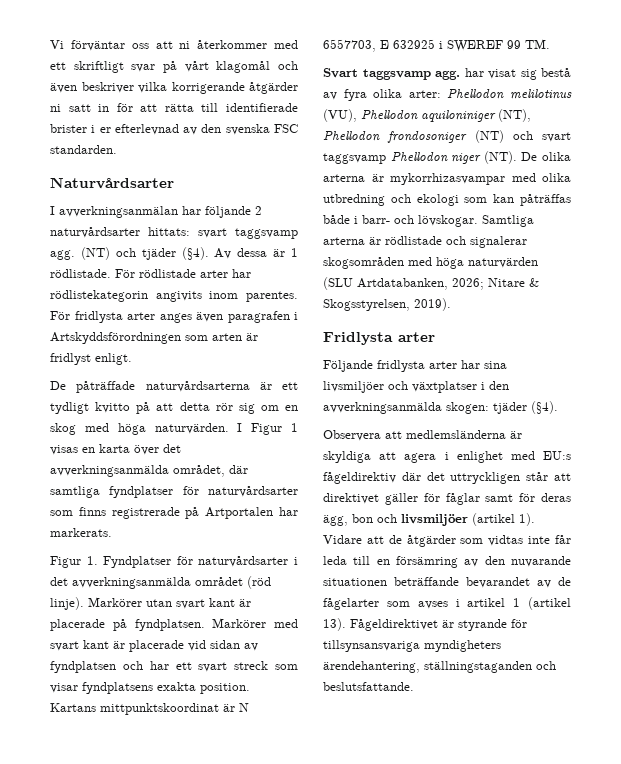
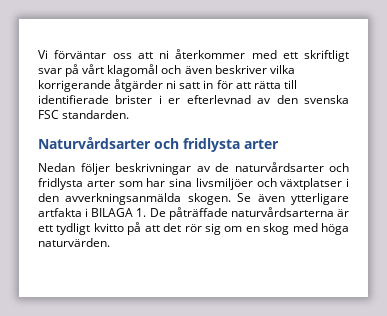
- Naturvårdsarter
- I avverkningsanmälan har följande 2 naturvårdsarter hittats: svart taggsvamp agg. (NT) och tjäder (§4). Av dessa är 1 rödlistade. För rödlistade arter har rödlistekategorin angivits inom parentes. För fridlysta arter anges även paragrafen i Artskyddsförordningen som arten är fridlyst enligt.
- De påträffade naturvårdsarterna är ett tydligt kvitto på att detta rör sig om en skog med höga naturvärden. I Figur 1 visas en karta över det avverkningsanmälda området, där samtliga fyndplatser för naturvårdsarter som finns registrerade på Artportalen har markerats.
- Figur 1. Fyndplatser för naturvårdsarter i det avverkningsanmälda området (röd linje). Markörer utan svart kant är placerade på fyndplatsen. Markörer med svart kant är placerade vid sidan av fyndplatsen och har ett svart streck som visar fyndplatsens exakta position. Kartans mittpunktskoordinat är N 6557703, E 632925 i SWEREF 99 TM.
- Svart taggsvamp agg. har visat sig bestå av fyra olika arter: Phellodon melilotinus (VU), Phellodon aquiloniniger (NT), Phellodon frondosoniger (NT) och svart taggsvamp Phellodon niger (NT). De olika arterna är mykorrhizasvampar med olika utbredning och ekologi som kan påträffas både i barr- och lövskogar. Samtliga arterna är rödlistade och signalerar skogsområden med höga naturvärden (SLU Artdatabanken, 2026; Nitare & Skogsstyrelsen, 2019).
- Fridlysta arter
- Följande fridlysta arter har sina livsmiljöer och växtplatser i den avverkningsanmälda skogen: tjäder (§4).
- Observera att medlemsländerna är skyldiga att agera i enlighet med EU:s fågeldirektiv där det uttryckligen står att direktivet gäller för fåglar samt för deras ägg, bon och livsmiljöer (artikel 1). Vidare att de åtgärder som vidtas inte får leda till en försämring av den nuvarande situationen beträffande bevarandet av de fågelarter som avses i artikel 1 (artikel 13). Fågeldirektivet är styrande för tillsynsansvariga myndigheters ärendehantering, ställningstaganden och beslutsfattande.
+ Naturvårdsarter och fridlysta arter
+ Nedan följer beskrivningar av de naturvårdsarter och fridlysta arter som har sina livsmiljöer och växtplatser i den avverkningsanmälda skogen. Se även ytterligare artfakta i BILAGA 1. De påträffade naturvårdsarterna är ett tydligt kvitto på att det rör sig om en skog med höga naturvärden.

